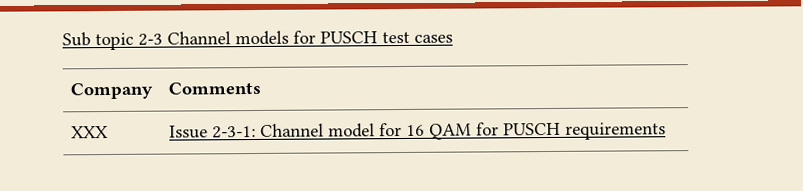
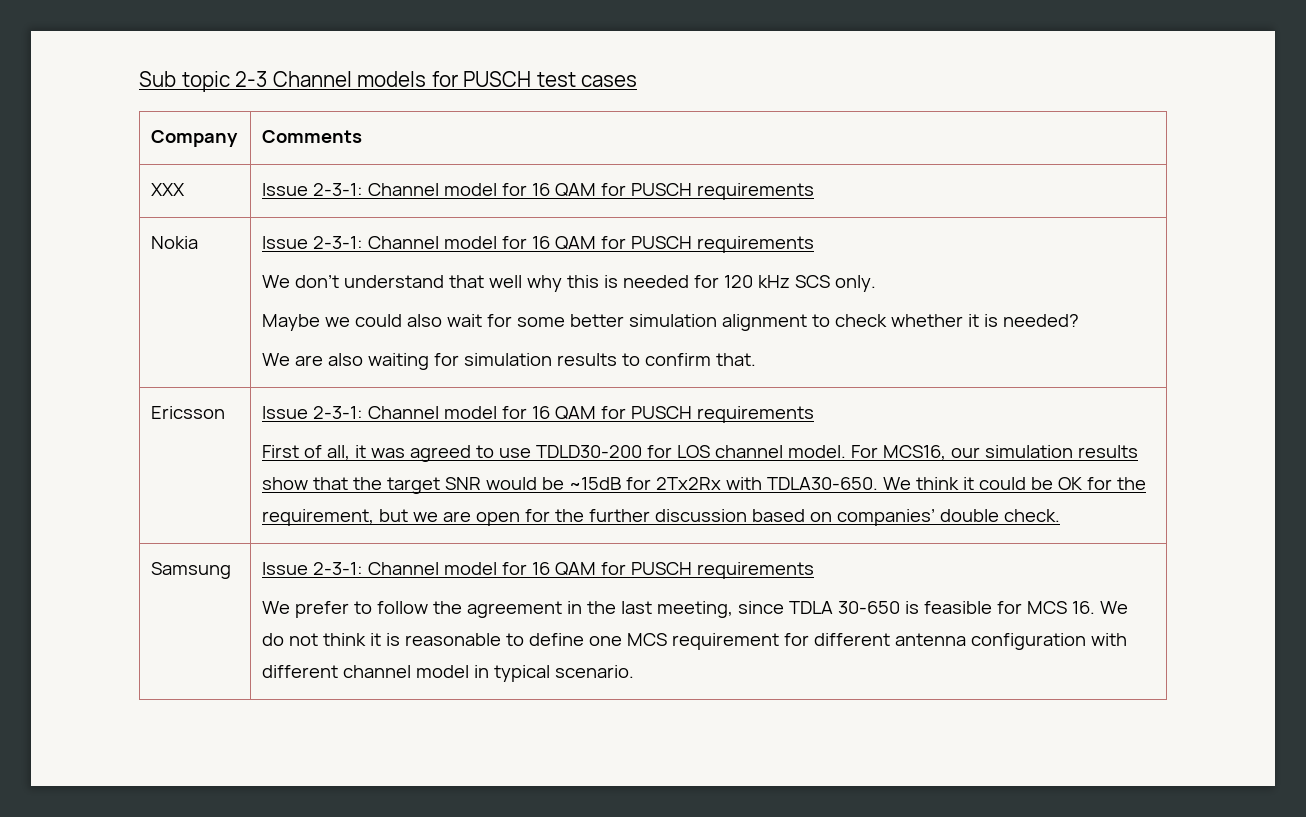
+ Nokia | Issue 2-3-1: Channel model for 16 QAM for PUSCH requirements
+ We don’t understand that well why this is needed for 120 kHz SCS only.
+ Maybe we could also wait for some better simulation alignment to check whether it is needed?
+ We are also waiting for simulation results to confirm that.
+ Ericsson | Issue 2-3-1: Channel model for 16 QAM for PUSCH requirements
+ First of all, it was agreed to use TDLD30-200 for LOS channel model. For MCS16, our simulation results show that the target SNR would be ~15dB for 2Tx2Rx with TDLA30-650. We think it could be OK for the requirement, but we are open for the further discussion based on companies’ double check.
+ Samsung | Issue 2-3-1: Channel model for 16 QAM for PUSCH requirements
+ We prefer to follow the agreement in the last meeting, since TDLA 30-650 is feasible for MCS 16. We do not think it is reasonable to define one MCS requirement for different antenna configuration with different channel model in typical scenario.

